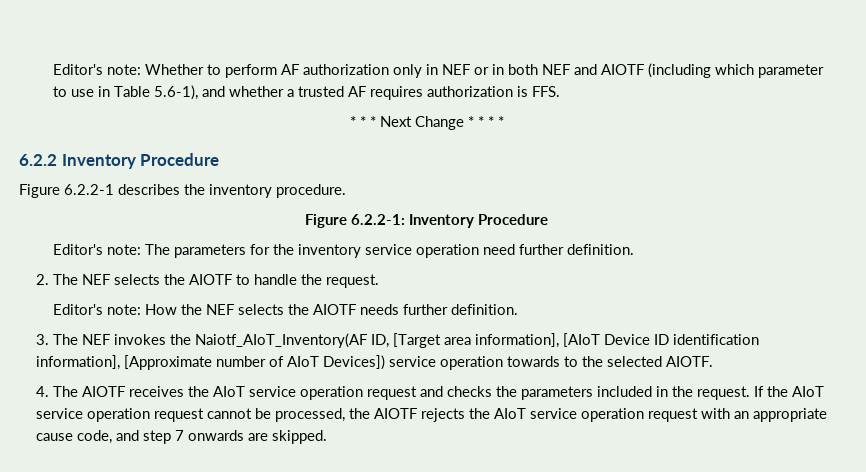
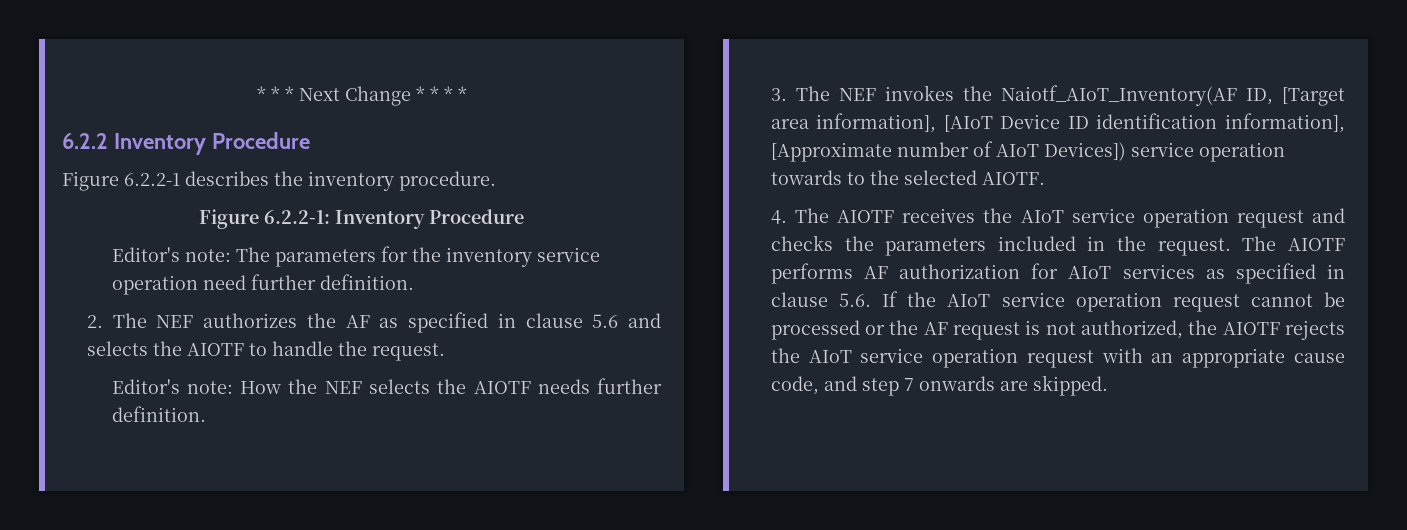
- Editor's note: Whether to perform AF authorization only in NEF or in both NEF and AIOTF (including which parameter to use in Table 5.6-1), and whether a trusted AF requires authorization is FFS.
- 2. The NEF selects the AIOTF to handle the request.
+ 2. The NEF authorizes the AF as specified in clause 5.6 and selects the AIOTF to handle the request.
- If the AIoT service operation request cannot be processed, the AIOTF rejects the AIoT service operation request with an appropriate cause code, and step 7 onwards are skipped.
+ The AIOTF performs AF authorization for AIoT services as specified in clause 5.6. If the AIoT service operation request cannot be processed or the AF request is not authorized, the AIOTF rejects the AIoT service operation request with an appropriate cause code, and step 7 onwards are skipped.

